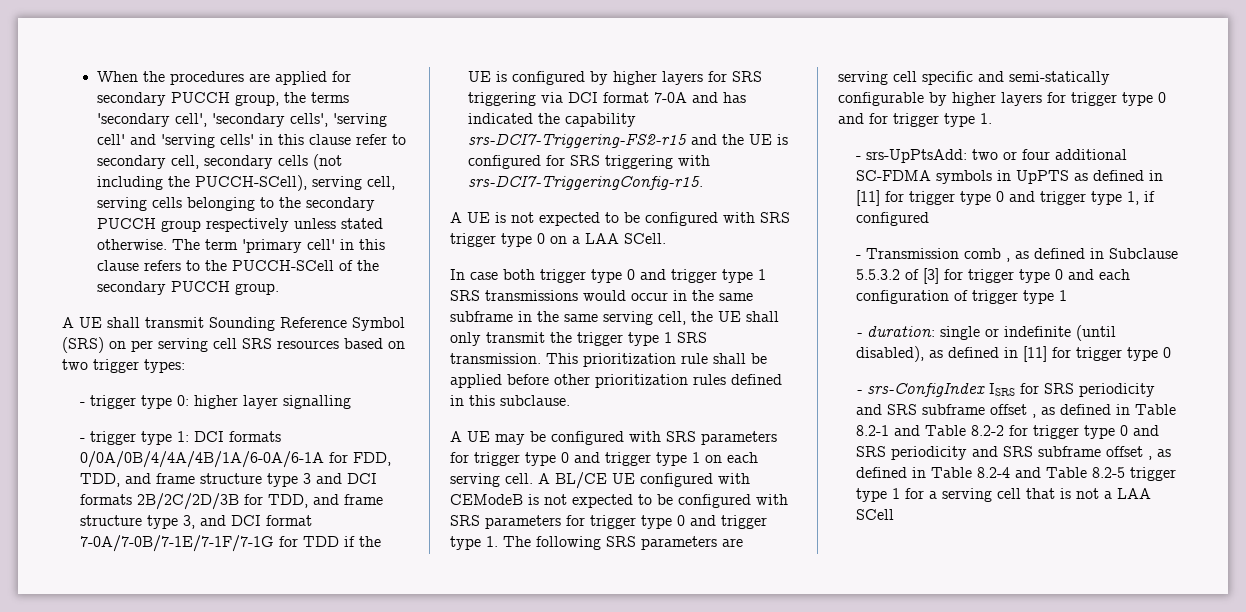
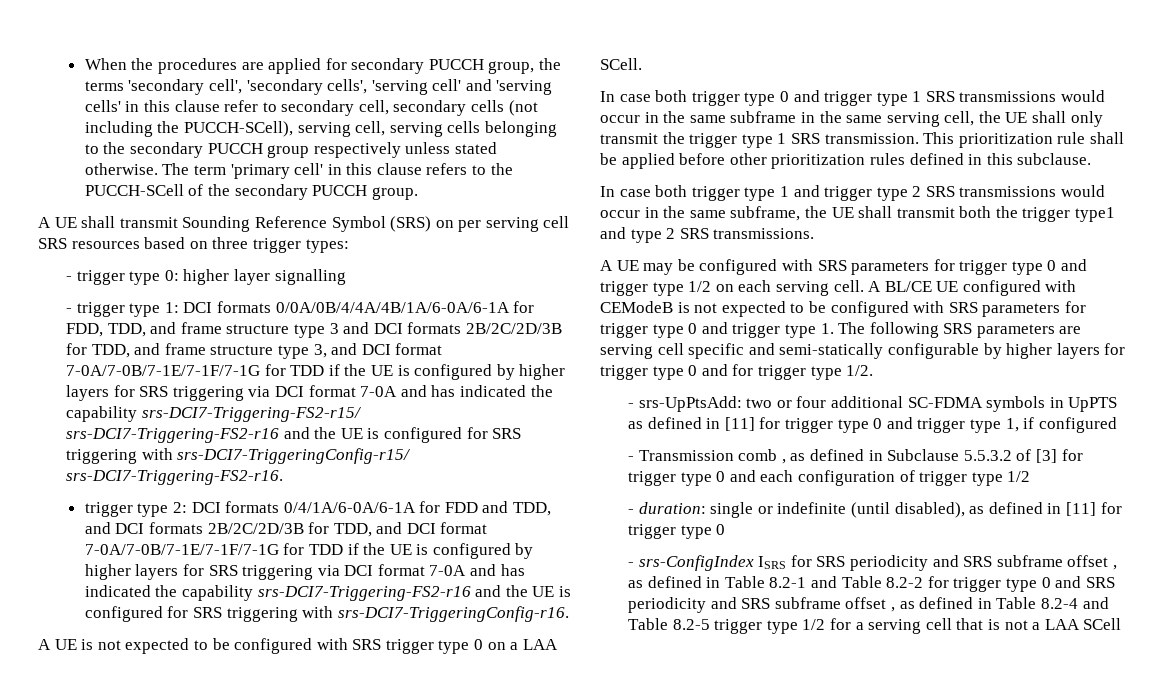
- A UE shall transmit Sounding Reference Symbol (SRS) on per serving cell SRS resources based on two trigger types:
+ A UE shall transmit Sounding Reference Symbol (SRS) on per serving cell SRS resources based on three trigger types:
- - trigger type 1: DCI formats 0/0A/0B/4/4A/4B/1A/6-0A/6-1A for FDD, TDD, and frame structure type 3 and DCI formats 2B/2C/2D/3B for TDD, and frame structure type 3, and DCI format 7-0A/7-0B/7-1E/7-1F/7-1G for TDD if the UE is configured by higher layers for SRS triggering via DCI format 7-0A and has indicated the capability srs-DCI7-Triggering-FS2-r15 and the UE is configured for SRS triggering with srs-DCI7-TriggeringConfig-r15.
+ - trigger type 1: DCI formats 0/0A/0B/4/4A/4B/1A/6-0A/6-1A for FDD, TDD, and frame structure type 3 and DCI formats 2B/2C/2D/3B for TDD, and frame structure type 3, and DCI format 7-0A/7-0B/7-1E/7-1F/7-1G for TDD if the UE is configured by higher layers for SRS triggering via DCI format 7-0A and has indicated the capability srs-DCI7-Triggering-FS2-r15/ srs-DCI7-Triggering-FS2-r16 and the UE is configured for SRS triggering with srs-DCI7-TriggeringConfig-r15/ srs-DCI7-Triggering-FS2-r16.
+ trigger type 2: DCI formats 0/4/1A/6-0A/6-1A for FDD and TDD, and DCI formats 2B/2C/2D/3B for TDD, and DCI format 7-0A/7-0B/7-1E/7-1F/7-1G for TDD if the UE is configured by higher layers for SRS triggering via DCI format 7-0A and has indicated the capability srs-DCI7-Triggering-FS2-r16 and the UE is configured for SRS triggering with srs-DCI7-TriggeringConfig-r16.
+ In case both trigger type 1 and trigger type 2 SRS transmissions would occur in the same subframe, the UE shall transmit both the trigger type1 and type 2 SRS transmissions.
- A UE may be configured with SRS parameters for trigger type 0 and trigger type 1 on each serving cell.
+ A UE may be configured with SRS parameters for trigger type 0 and trigger type 1/2 on each serving cell.
- A BL/CE UE configured with CEModeB is not expected to be configured with SRS parameters for trigger type 0 and trigger type 1. The following SRS parameters are serving cell specific and semi-statically configurable by higher layers for trigger type 0 and for trigger type 1.
+ A BL/CE UE configured with CEModeB is not expected to be configured with SRS parameters for trigger type 0 and trigger type 1. The following SRS parameters are serving cell specific and semi-statically configurable by higher layers for trigger type 0 and for trigger type 1/2.
- - Transmission comb , as defined in Subclause 5.5.3.2 of [3] for trigger type 0 and each configuration of trigger type 1
+ - Transmission comb , as defined in Subclause 5.5.3.2 of [3] for trigger type 0 and each configuration of trigger type 1/2
- - srs-ConfigIndex ISRS for SRS periodicity and SRS subframe offset , as defined in Table 8.2-1 and Table 8.2-2 for trigger type 0 and SRS periodicity and SRS subframe offset , as defined in Table 8.2-4 and Table 8.2-5 trigger type 1 for a serving cell that is not a LAA SCell
+ - srs-ConfigIndex ISRS for SRS periodicity and SRS subframe offset , as defined in Table 8.2-1 and Table 8.2-2 for trigger type 0 and SRS periodicity and SRS subframe offset , as defined in Table 8.2-4 and Table 8.2-5 trigger type 1/2 for a serving cell that is not a LAA SCell

